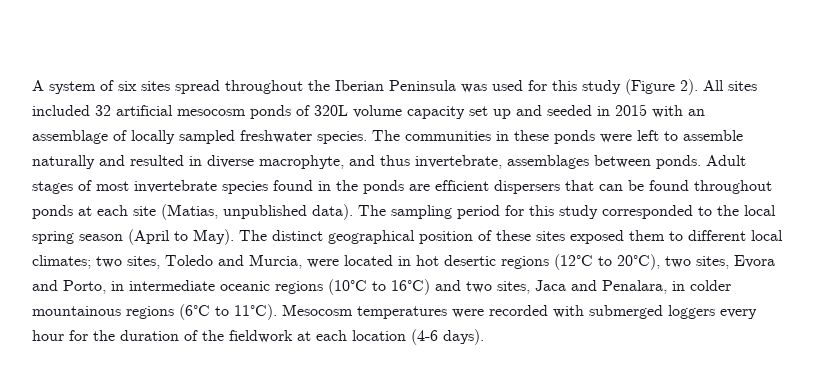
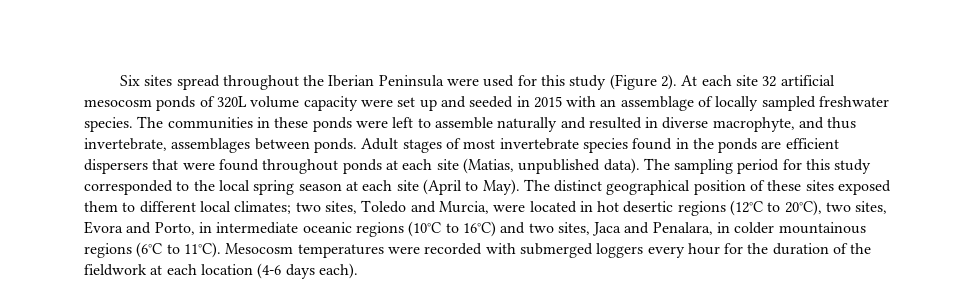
- A system of six sites spread throughout the Iberian Peninsula was used for this study (Figure 2).
+ Six sites spread throughout the Iberian Peninsula were used for this study (Figure 2).
- All sites included 32 artificial mesocosm ponds of 320L volume capacity set up and seeded in 2015 with an assemblage of locally sampled freshwater species.
+ At each site 32 artificial mesocosm ponds of 320L volume capacity were set up and seeded in 2015 with an assemblage of locally sampled freshwater species.
- Adult stages of most invertebrate species found in the ponds are efficient dispersers that can be found throughout ponds at each site (Matias, unpublished data).
+ Adult stages of most invertebrate species found in the ponds are efficient dispersers that were found throughout ponds at each site (Matias, unpublished data).
- The sampling period for this study corresponded to the local spring season (April to May).
+ The sampling period for this study corresponded to the local spring season at each site (April to May).
- Mesocosm temperatures were recorded with submerged loggers every hour for the duration of the fieldwork at each location (4-6 days).
+ Mesocosm temperatures were recorded with submerged loggers every hour for the duration of the fieldwork at each location (4-6 days each).

